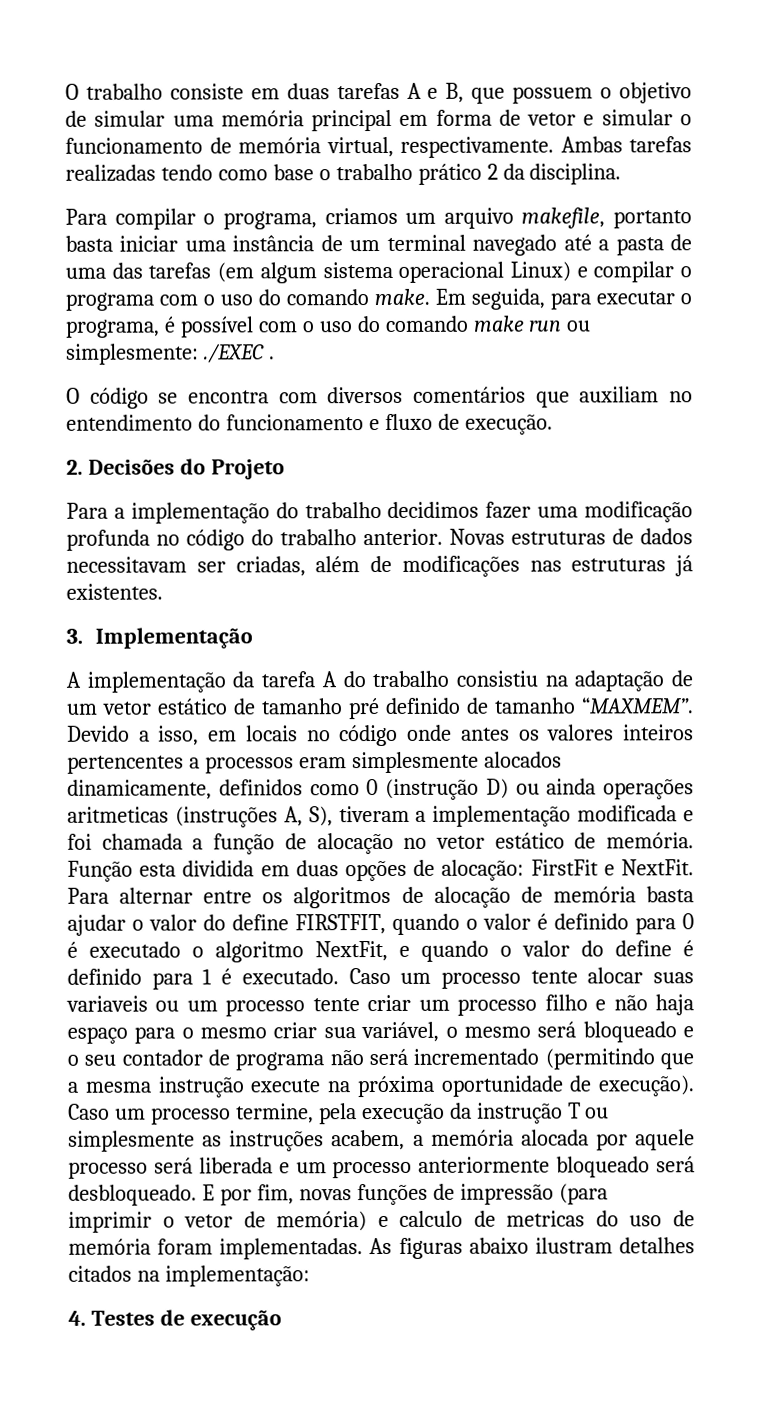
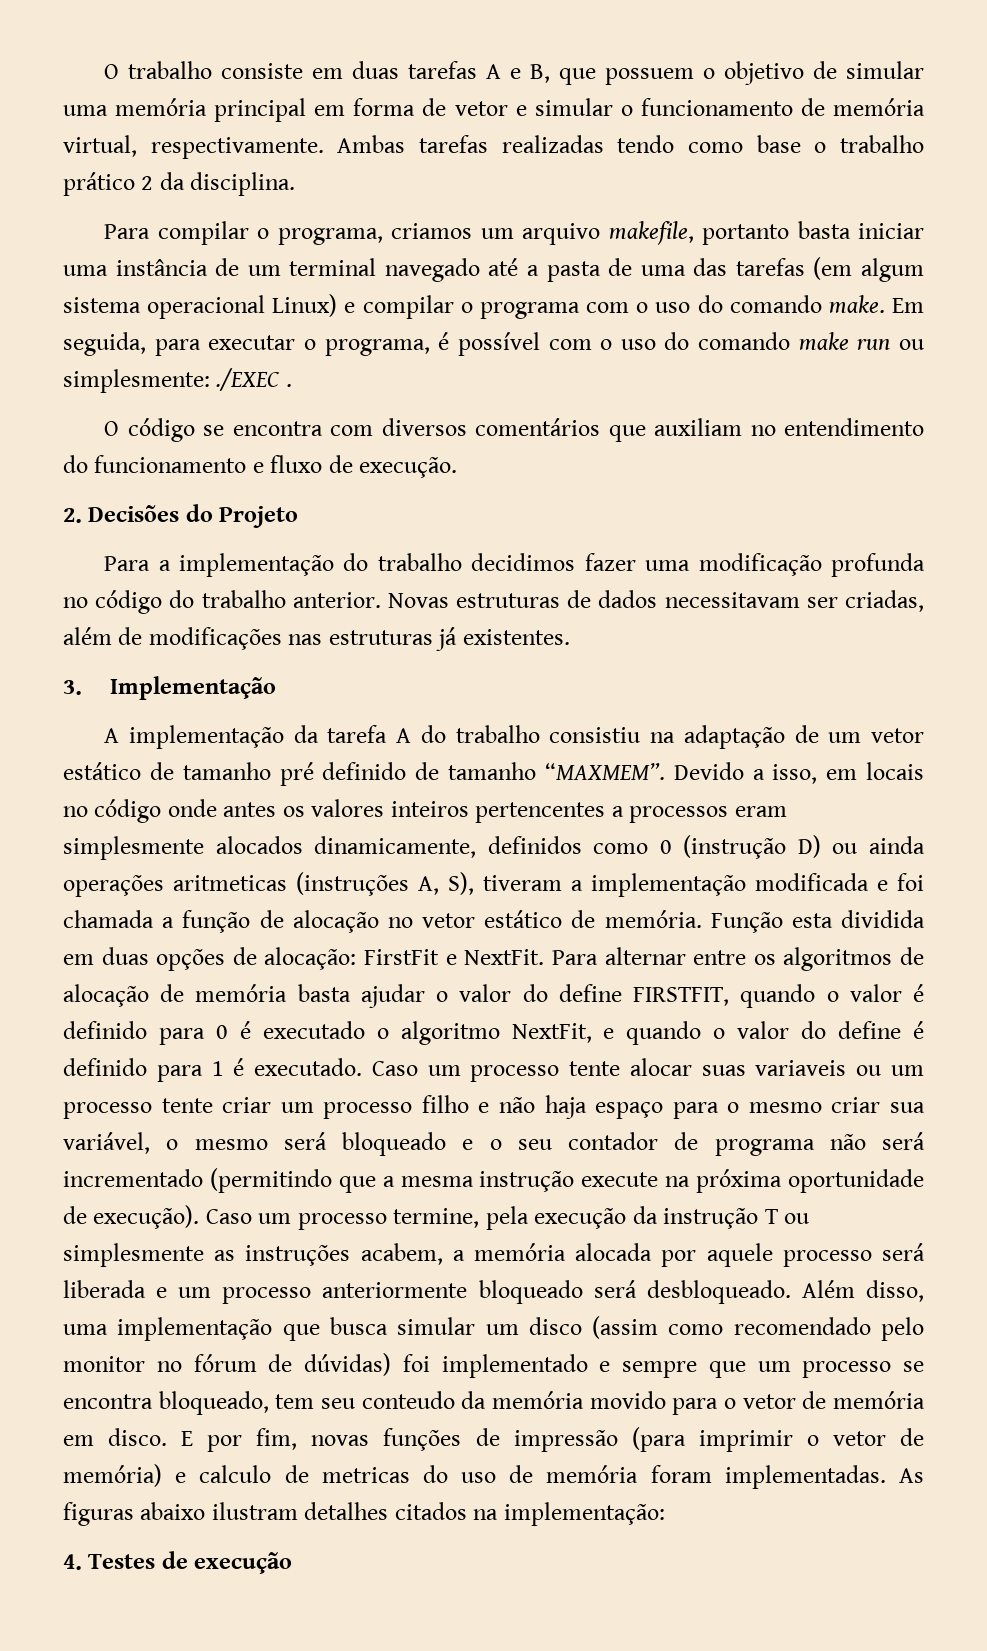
+ Além disso, uma implementação que busca simular um disco (assim como recomendado pelo monitor no fórum de dúvidas) foi implementado e sempre que um processo se encontra bloqueado, tem seu conteudo da memória movido para o vetor de memória em disco.

